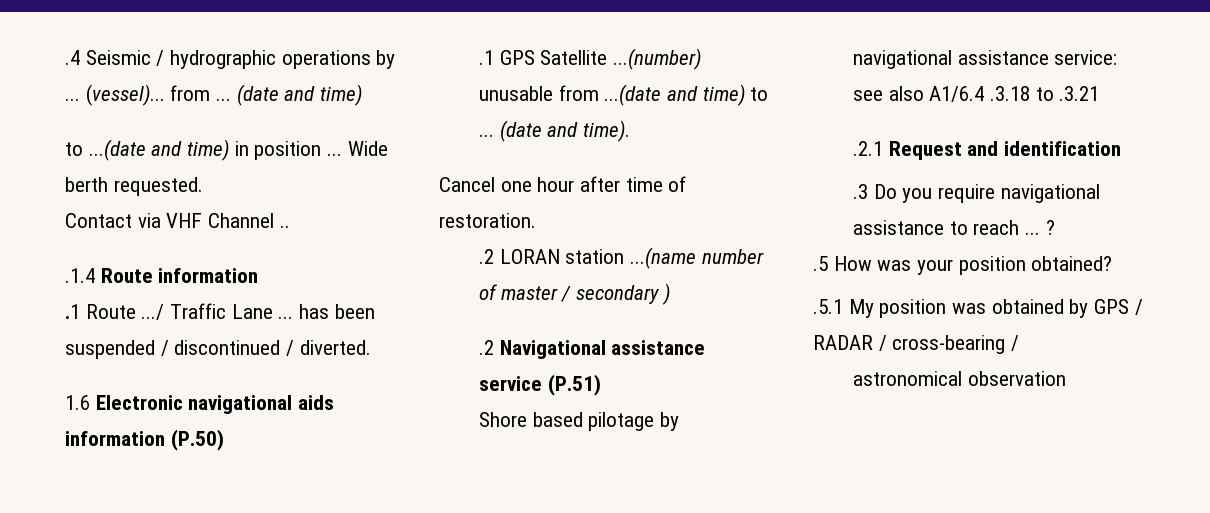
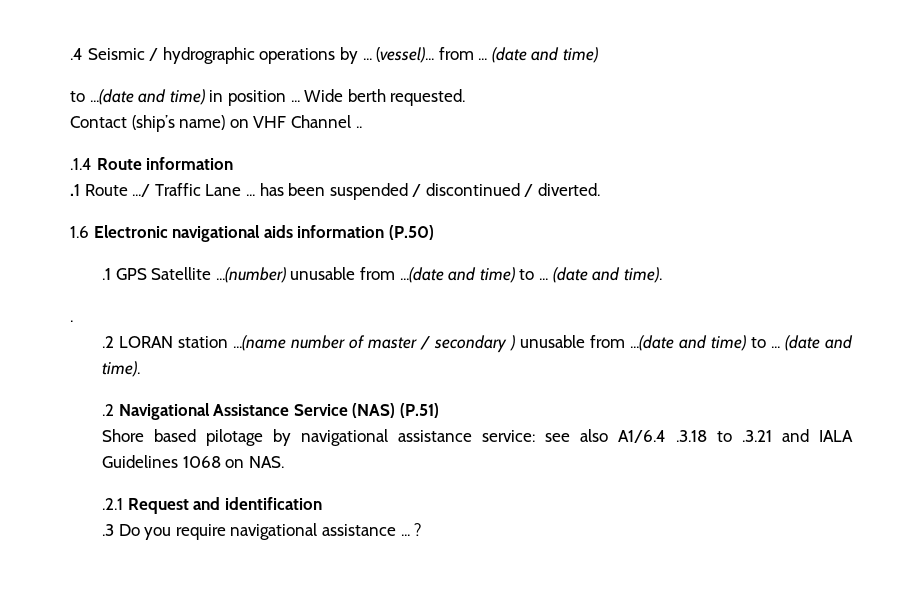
- Contact via VHF Channel ..
+ Contact (ship’s name) on VHF Channel ..
- Cancel one hour after time of restoration.
+ .
- .2 LORAN station ...(name number of master / secondary )
+ .2 LORAN station ...(name number of master / secondary ) unusable from ...(date and time) to ... (date and time).
- .2 Navigational assistance service (P.51)
+ .2 Navigational Assistance Service (NAS) (P.51)
- Shore based pilotage by navigational assistance service: see also A1/6.4 .3.18 to .3.21
+ Shore based pilotage by navigational assistance service: see also A1/6.4 .3.18 to .3.21 and IALA Guidelines 1068 on NAS.
- .3 Do you require navigational assistance to reach ...
+ .3 Do you require navigational assistance ...
- .5 How was your position obtained?
- .5.1 My position was obtained by GPS / RADAR / cross-bearing /
- astronomical observation

